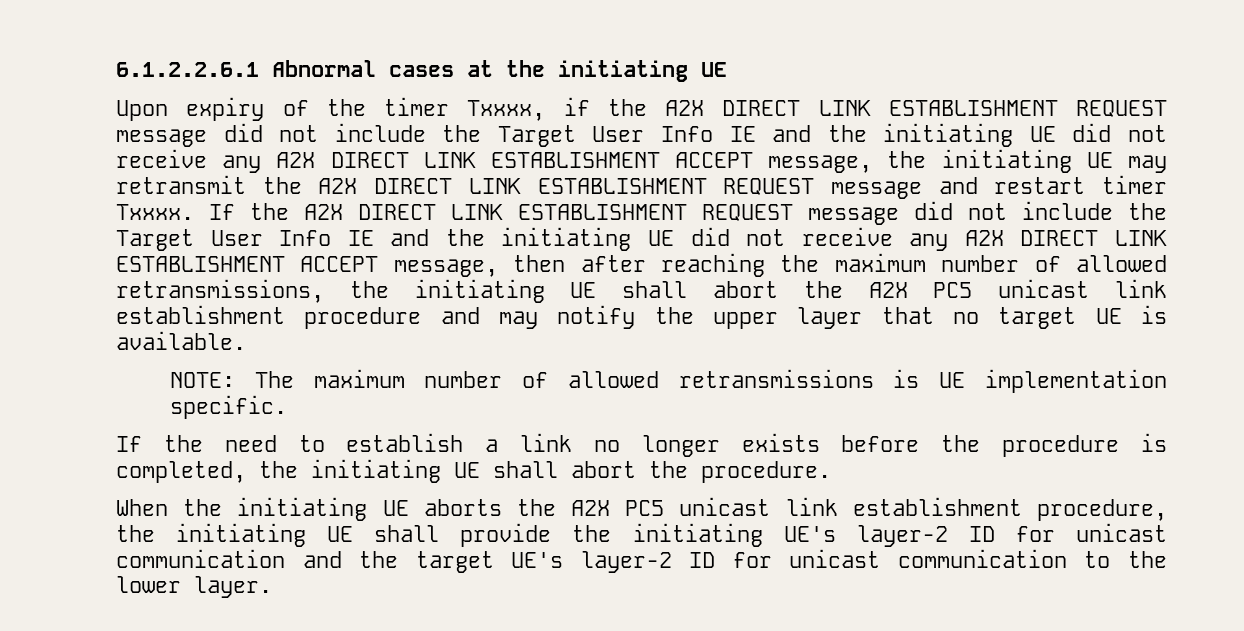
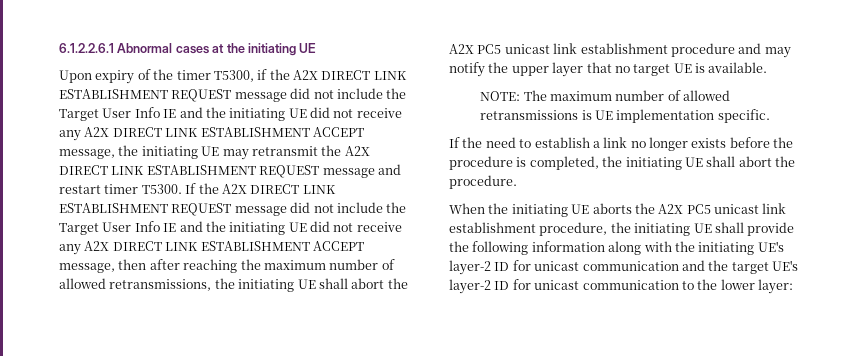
- Upon expiry of the timer Txxxx, if the A2X DIRECT LINK ESTABLISHMENT REQUEST message did not include the Target User Info IE and the initiating UE did not receive any A2X DIRECT LINK ESTABLISHMENT ACCEPT message, the initiating UE may retransmit the A2X DIRECT LINK ESTABLISHMENT REQUEST message and restart timer Txxxx.
+ Upon expiry of the timer T5300, if the A2X DIRECT LINK ESTABLISHMENT REQUEST message did not include the Target User Info IE and the initiating UE did not receive any A2X DIRECT LINK ESTABLISHMENT ACCEPT message, the initiating UE may retransmit the A2X DIRECT LINK ESTABLISHMENT REQUEST message and restart timer T5300.
- When the initiating UE aborts the A2X PC5 unicast link establishment procedure, the initiating UE shall provide the initiating UE's layer-2 ID for unicast communication and the target UE's layer-2 ID for unicast communication to the lower layer.
+ When the initiating UE aborts the A2X PC5 unicast link establishment procedure, the initiating UE shall provide the following information along with the initiating UE's layer-2 ID for unicast communication and the target UE's layer-2 ID for unicast communication to the lower layer:

